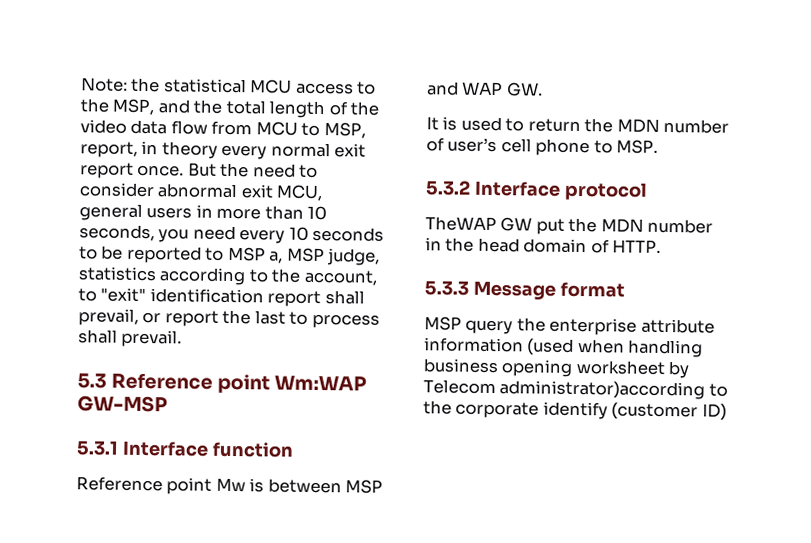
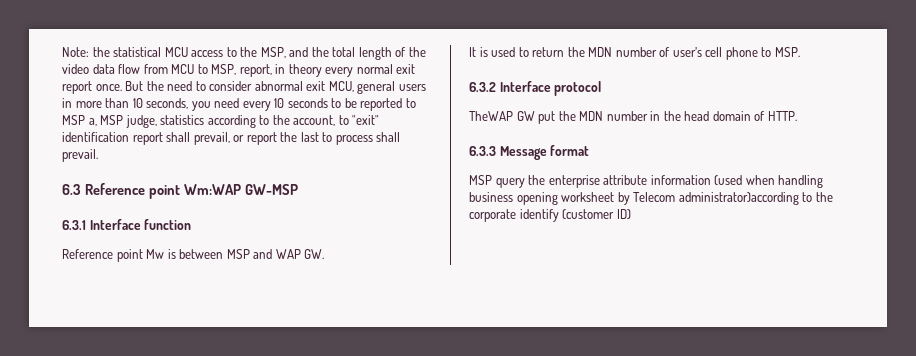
- 5.3 Reference point Wm:WAP GW-MSP
+ 6.3 Reference point Wm:WAP GW-MSP
- 5.3.1 Interface function
+ 6.3.1 Interface function
- 5.3.2 Interface protocol
+ 6.3.2 Interface protocol
- 5.3.3 Message format
+ 6.3.3 Message format

